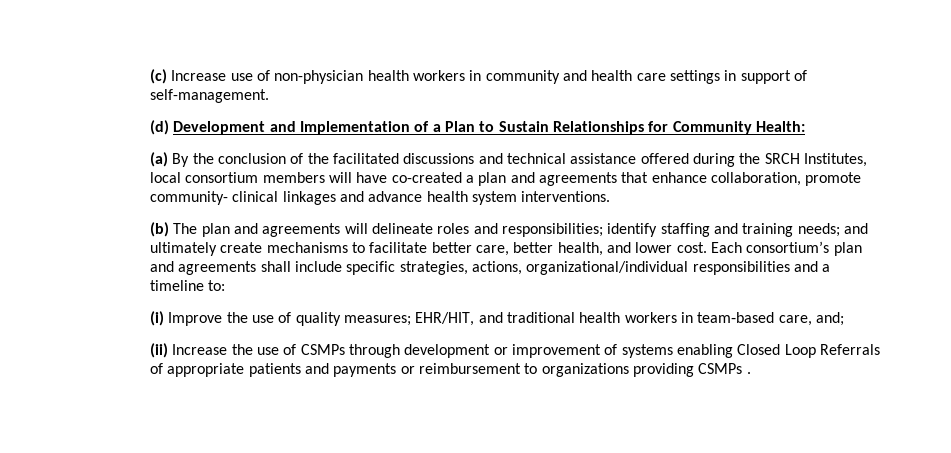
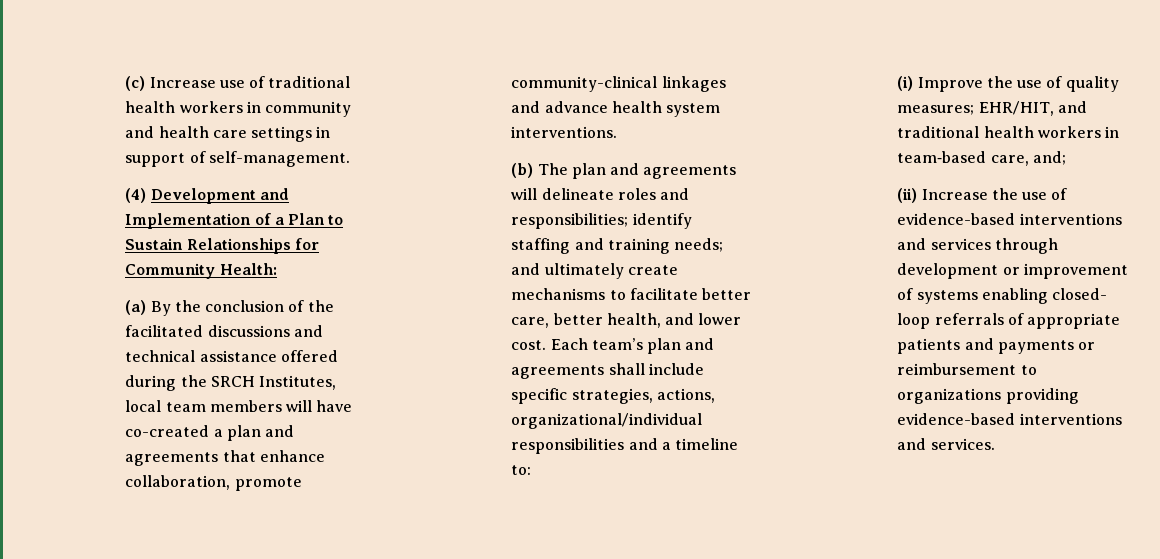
- (c) Increase use of non-physician health workers in community and health care settings in support of self-management.
+ (c) Increase use of traditional health workers in community and health care settings in support of self-management.
- (d) Development and Implementation of a Plan to Sustain Relationships for Community Health:
+ (4) Development and Implementation of a Plan to Sustain Relationships for Community Health:
- (a) By the conclusion of the facilitated discussions and technical assistance offered during the SRCH Institutes, local consortium members will have co-created a plan and agreements that enhance collaboration, promote community- clinical linkages and advance health system interventions.
+ (a) By the conclusion of the facilitated discussions and technical assistance offered during the SRCH Institutes, local team members will have co-created a plan and agreements that enhance collaboration, promote community-clinical linkages and advance health system interventions.
- Each consortium’s plan and agreements shall include specific strategies, actions, organizational/individual responsibilities and a timeline to:
+ Each team’s plan and agreements shall include specific strategies, actions, organizational/individual responsibilities and a timeline to:
- (ii) Increase the use of CSMPs through development or improvement of systems enabling Closed Loop Referrals of appropriate patients and payments or reimbursement to organizations providing CSMPs .
+ (ii) Increase the use of evidence-based interventions and services through development or improvement of systems enabling closed- loop referrals of appropriate patients and payments or reimbursement to organizations providing evidence-based interventions and services.

